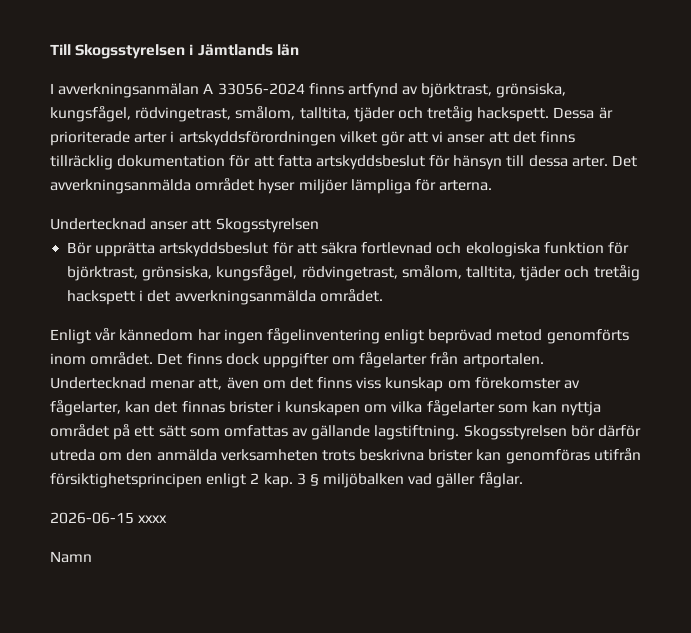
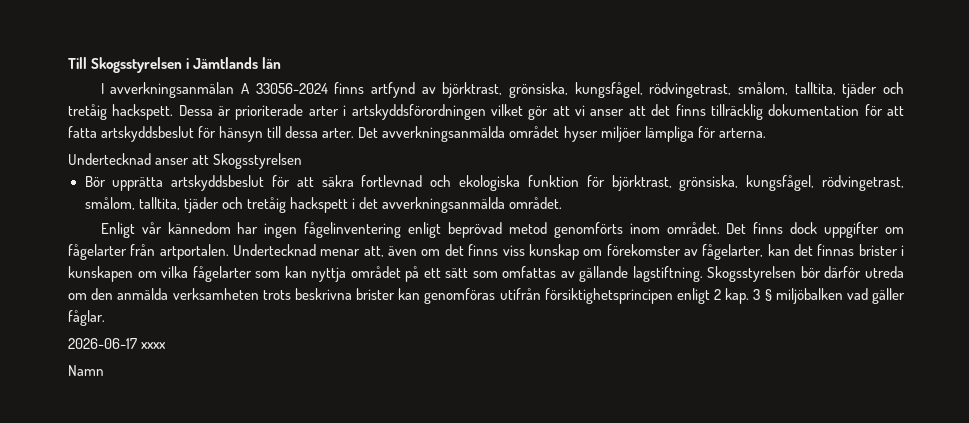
- 2026-06-15 xxxx
+ 2026-06-17 xxxx

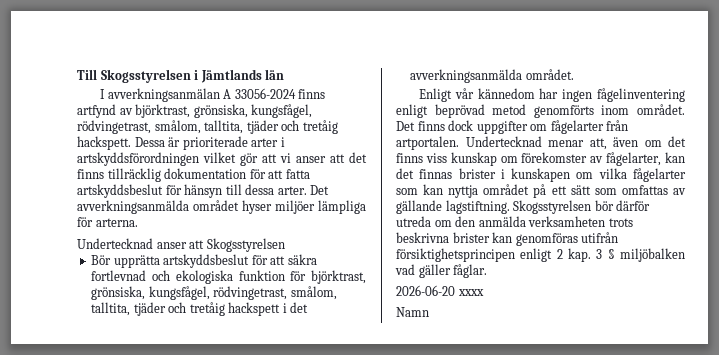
- 2026-06-17 xxxx
+ 2026-06-20 xxxx

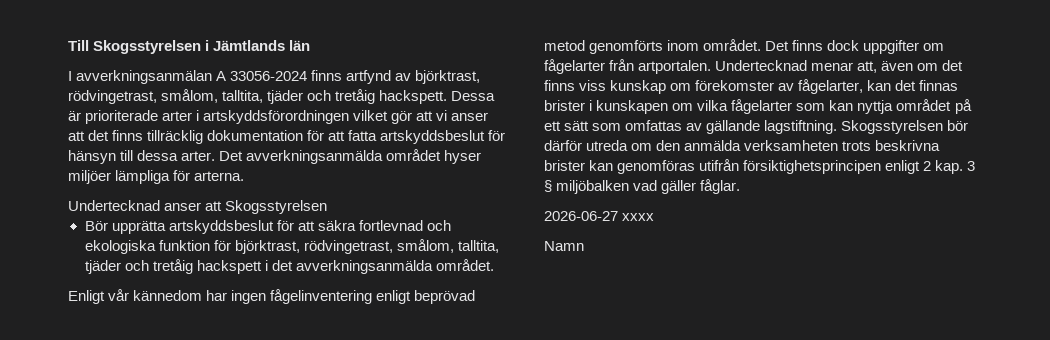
- I avverkningsanmälan A 33056-2024 finns artfynd av björktrast, grönsiska, kungsfågel, rödvingetrast, smålom, talltita, tjäder och tretåig hackspett.
+ I avverkningsanmälan A 33056-2024 finns artfynd av björktrast, rödvingetrast, smålom, talltita, tjäder och tretåig hackspett.
- Bör upprätta artskyddsbeslut för att säkra fortlevnad och ekologiska funktion för björktrast, grönsiska, kungsfågel, rödvingetrast, smålom, talltita, tjäder och tretåig hackspett i det avverkningsanmälda området.
+ Bör upprätta artskyddsbeslut för att säkra fortlevnad och ekologiska funktion för björktrast, rödvingetrast, smålom, talltita, tjäder och tretåig hackspett i det avverkningsanmälda området.
- 2026-06-20 xxxx
+ 2026-06-27 xxxx

